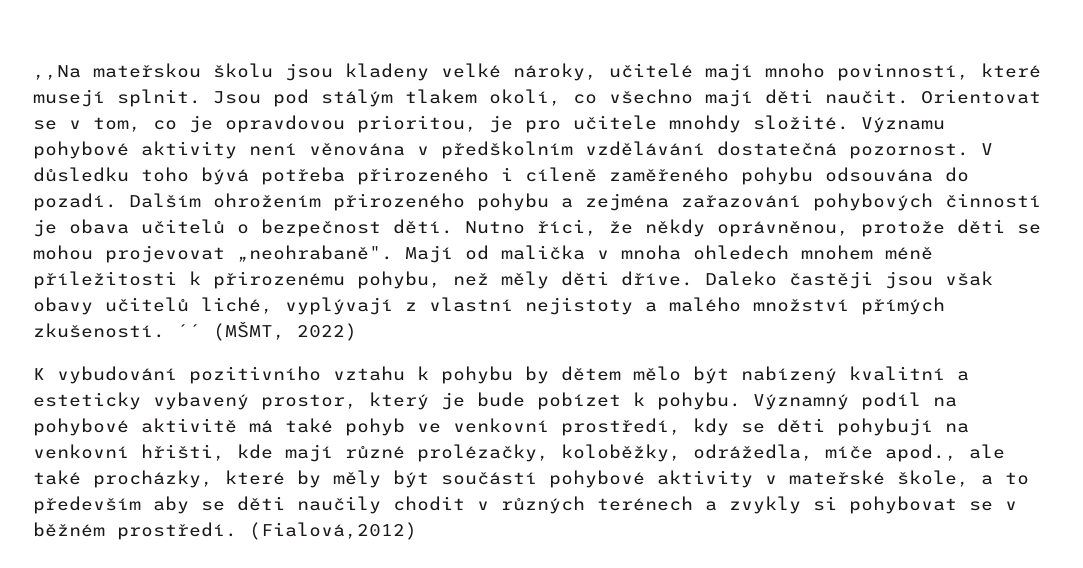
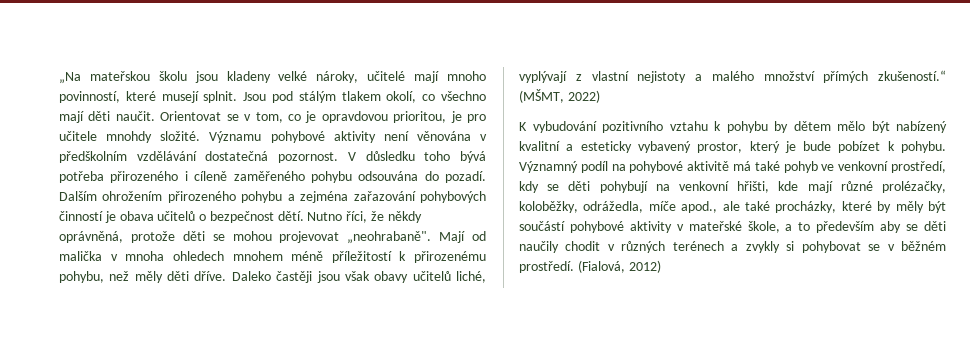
- ,,Na mateřskou školu jsou kladeny velké nároky, učitelé mají mnoho povinností, které musejí splnit.
+ „Na mateřskou školu jsou kladeny velké nároky, učitelé mají mnoho povinností, které musejí splnit.
- Nutno říci, že někdy oprávněnou, protože děti se mohou projevovat „neohrabaně".
+ Nutno říci, že někdy oprávněná, protože děti se mohou projevovat „neohrabaně".
- Mají od malička v mnoha ohledech mnohem méně příležitosti k přirozenému pohybu, než měly děti dříve.
+ Mají od malička v mnoha ohledech mnohem méně příležitostí k přirozenému pohybu, než měly děti dříve.
- Daleko častěji jsou však obavy učitelů liché, vyplývají z vlastní nejistoty a malého množství přímých zkušeností. ´´ (MŠMT, 2022)
+ Daleko častěji jsou však obavy učitelů liché, vyplývají z vlastní nejistoty a malého množství přímých zkušeností.“ (MŠMT, 2022)
- (Fialová,2012)
+ (Fialová, 2012)

